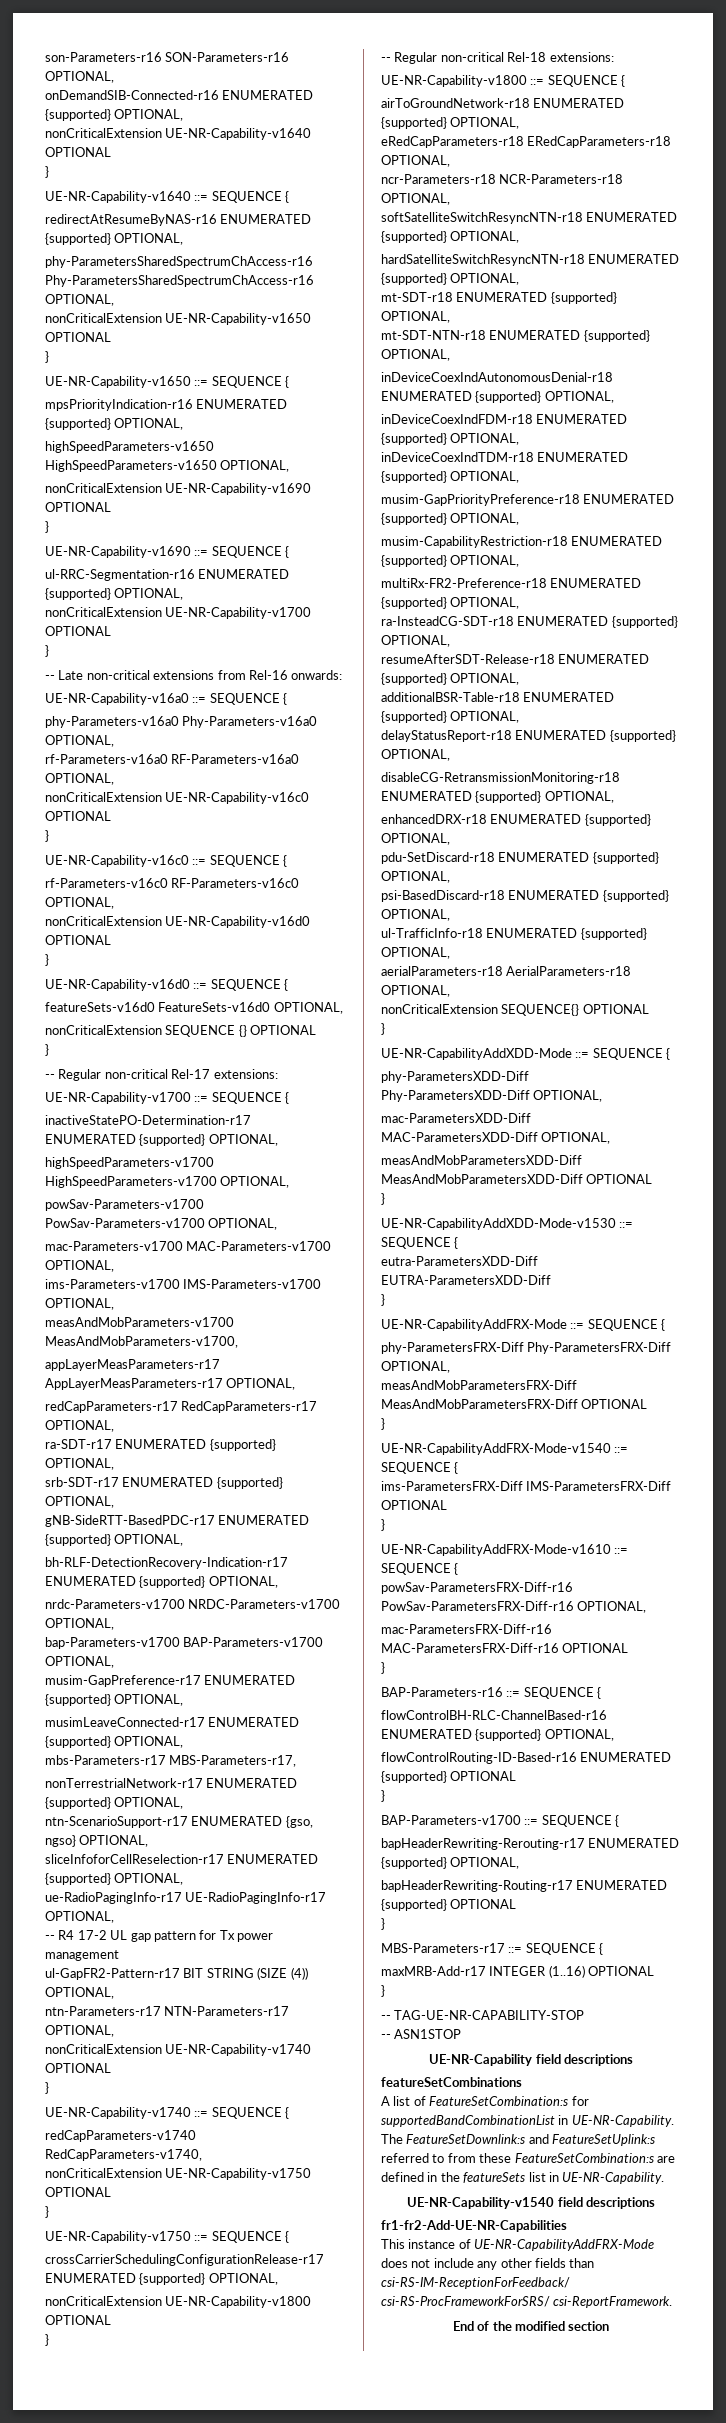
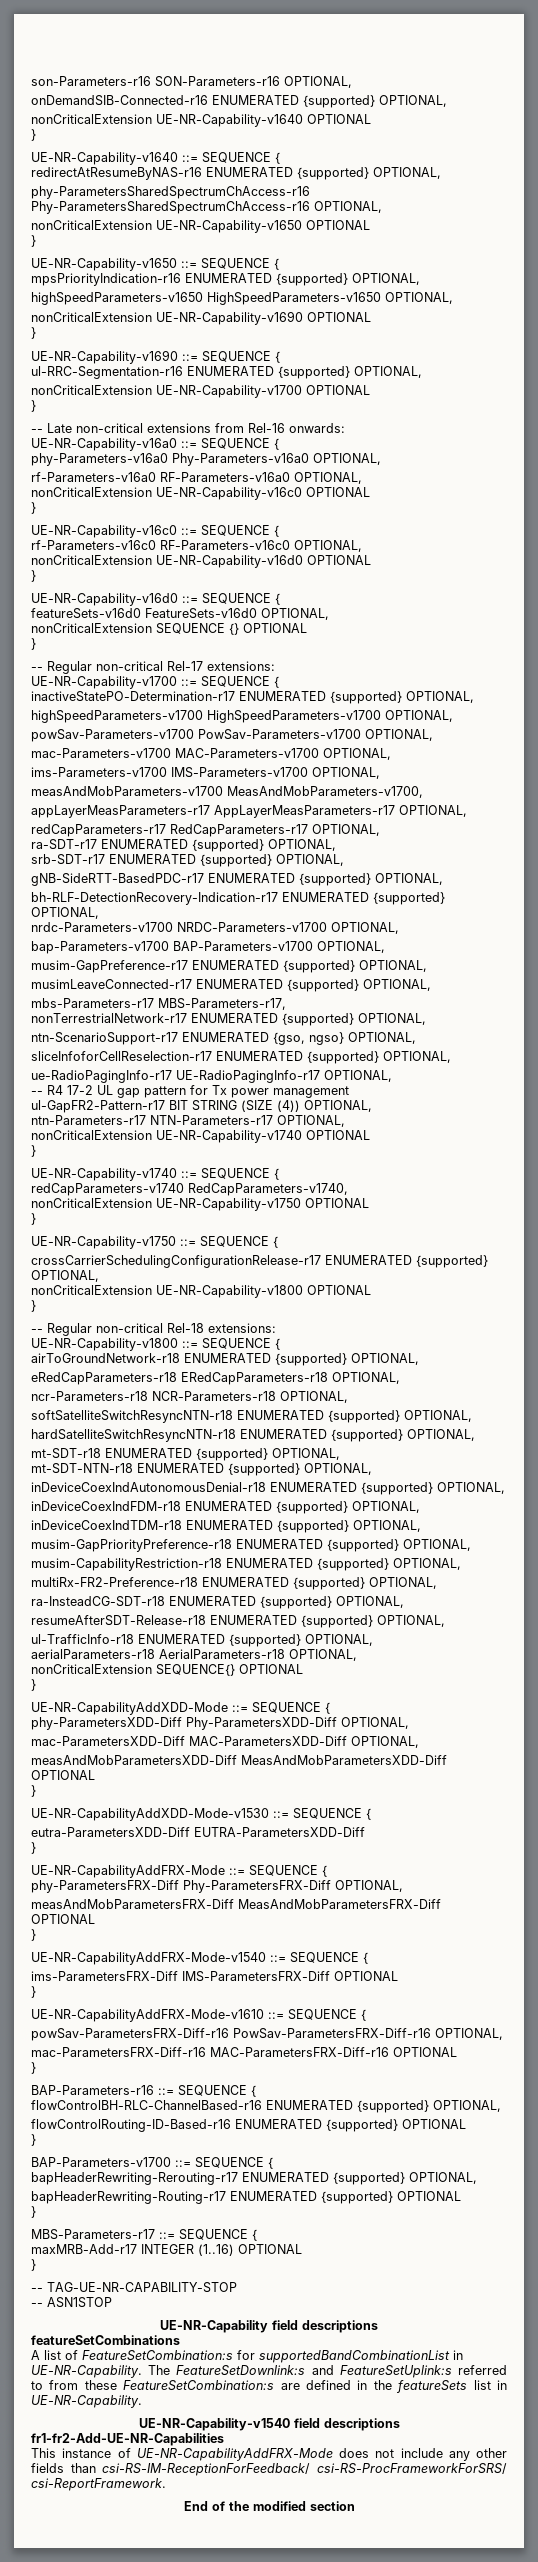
- additionalBSR-Table-r18 ENUMERATED {supported} OPTIONAL,
- delayStatusReport-r18 ENUMERATED {supported} OPTIONAL,
- disableCG-RetransmissionMonitoring-r18 ENUMERATED {supported} OPTIONAL,
- enhancedDRX-r18 ENUMERATED {supported} OPTIONAL,
- pdu-SetDiscard-r18 ENUMERATED {supported} OPTIONAL,
- psi-BasedDiscard-r18 ENUMERATED {supported} OPTIONAL,

